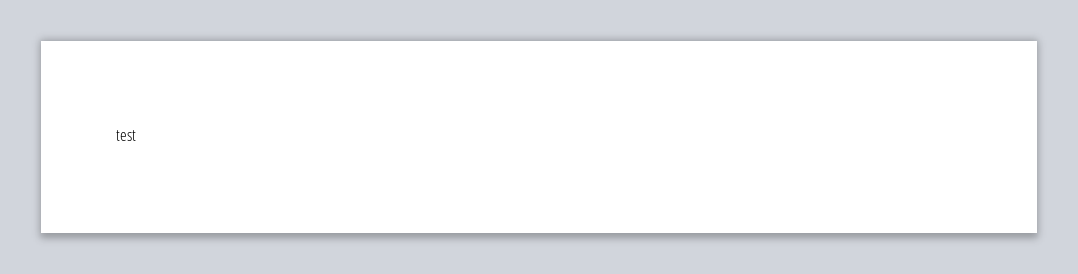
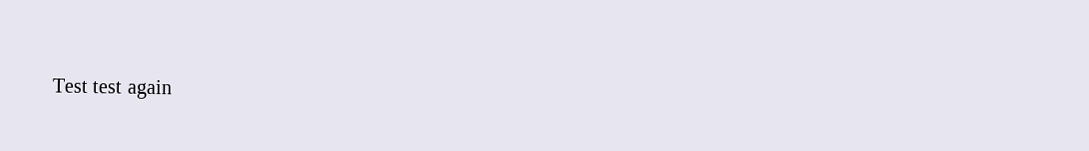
- test
+ Test test again

